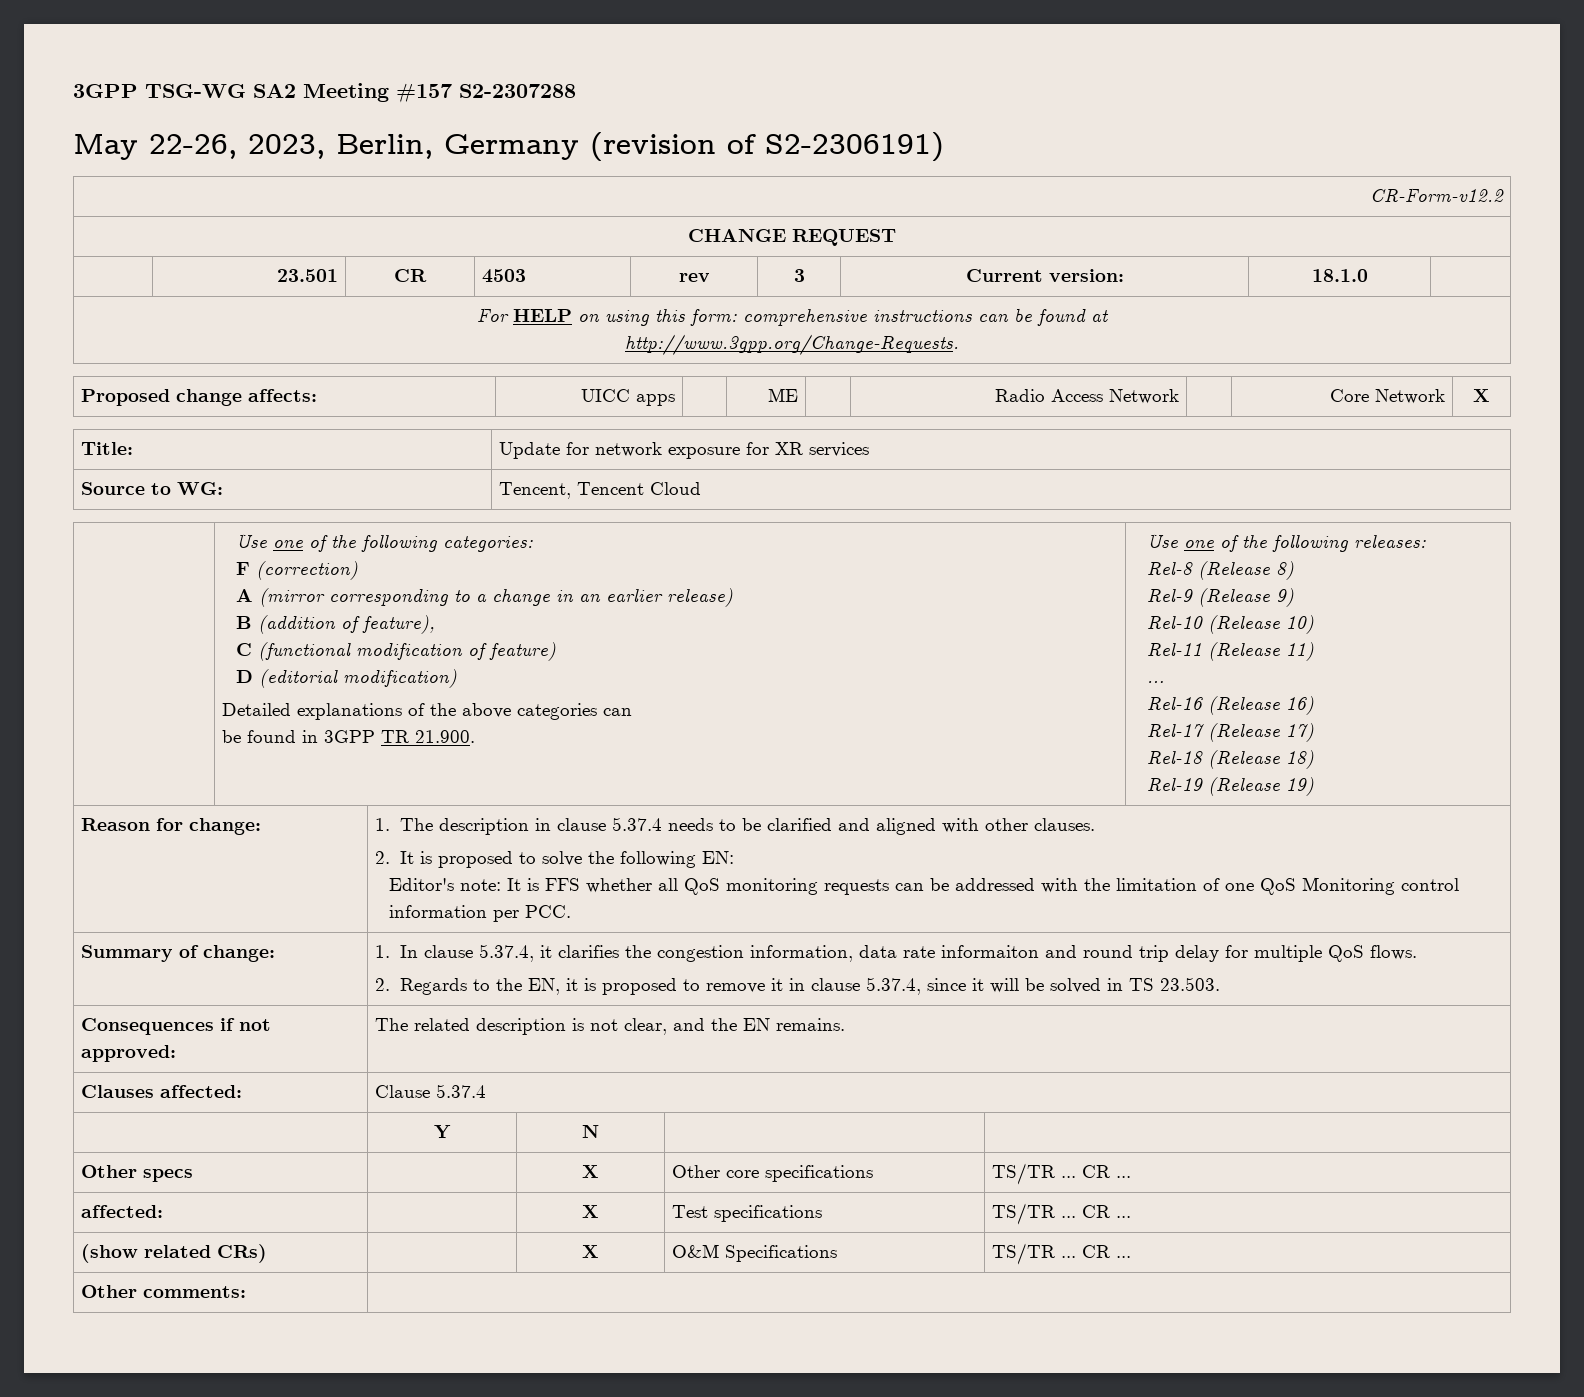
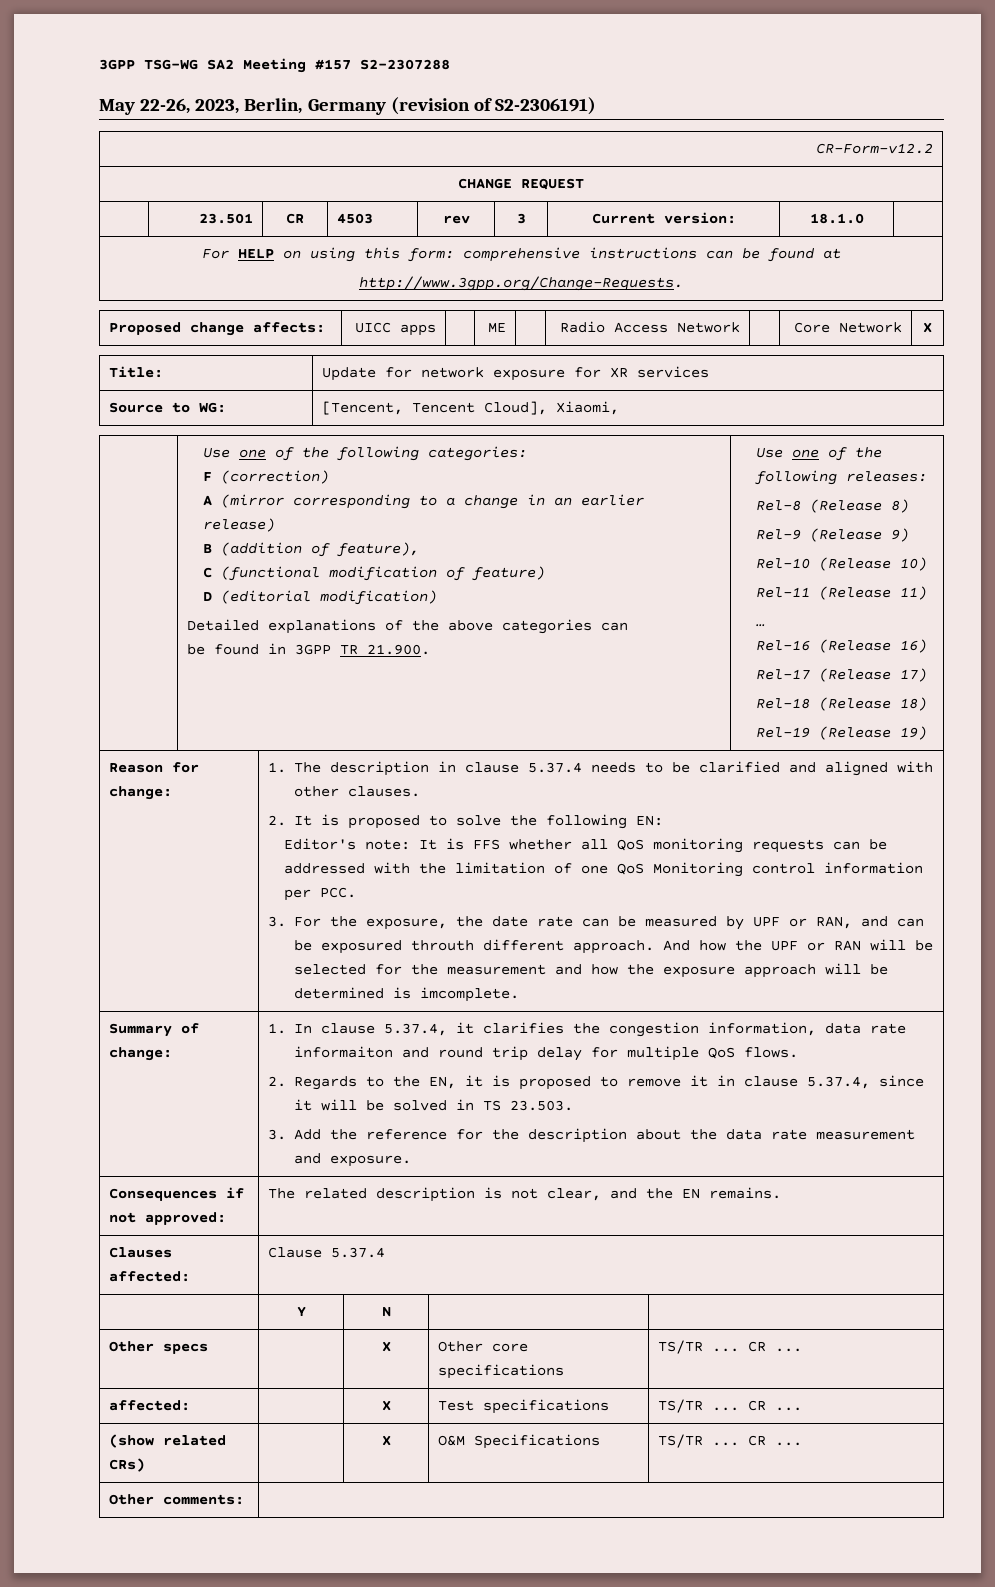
- Source to WG: | Tencent, Tencent Cloud
+ Source to WG: | [Tencent, Tencent Cloud], Xiaomi,
+ 3. For the exposure, the date rate can be measured by UPF or RAN, and can be exposured throuth different approach. And how the UPF or RAN will be selected for the measurement and how the exposure approach will be determined is imcomplete.
+ 3. Add the reference for the description about the data rate measurement and exposure.

